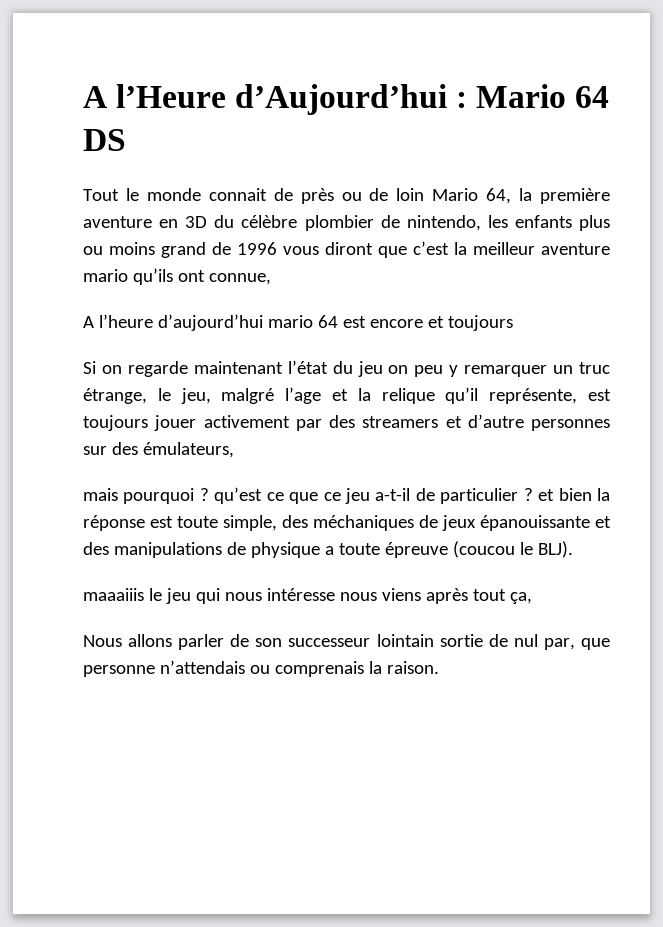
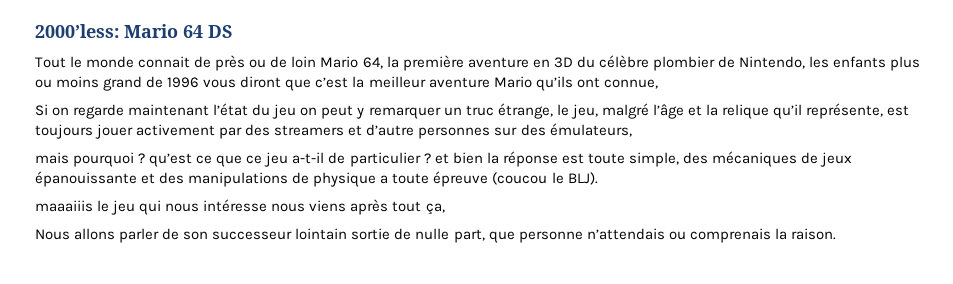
- A l’Heure d’Aujourd’hui : Mario 64 DS
+ 2000’less: Mario 64 DS
- Tout le monde connait de près ou de loin Mario 64, la première aventure en 3D du célèbre plombier de nintendo, les enfants plus ou moins grand de 1996 vous diront que c’est la meilleur aventure mario qu’ils ont connue,
+ Tout le monde connait de près ou de loin Mario 64, la première aventure en 3D du célèbre plombier de Nintendo, les enfants plus ou moins grand de 1996 vous diront que c’est la meilleur aventure Mario qu’ils ont connue,
- A l’heure d’aujourd’hui mario 64 est encore et toujours
- Si on regarde maintenant l’état du jeu on peu y remarquer un truc étrange, le jeu, malgré l’age et la relique qu’il représente, est toujours jouer activement par des streamers et d’autre personnes sur des émulateurs,
+ Si on regarde maintenant l’état du jeu on peut y remarquer un truc étrange, le jeu, malgré l’âge et la relique qu’il représente, est toujours jouer activement par des streamers et d’autre personnes sur des émulateurs,
- mais pourquoi ? qu’est ce que ce jeu a-t-il de particulier ? et bien la réponse est toute simple, des méchaniques de jeux épanouissante et des manipulations de physique a toute épreuve (coucou le BLJ).
+ mais pourquoi ? qu’est ce que ce jeu a-t-il de particulier ? et bien la réponse est toute simple, des mécaniques de jeux épanouissante et des manipulations de physique a toute épreuve (coucou le BLJ).
- Nous allons parler de son successeur lointain sortie de nul par, que personne n’attendais ou comprenais la raison.
+ Nous allons parler de son successeur lointain sortie de nulle part, que personne n’attendais ou comprenais la raison.

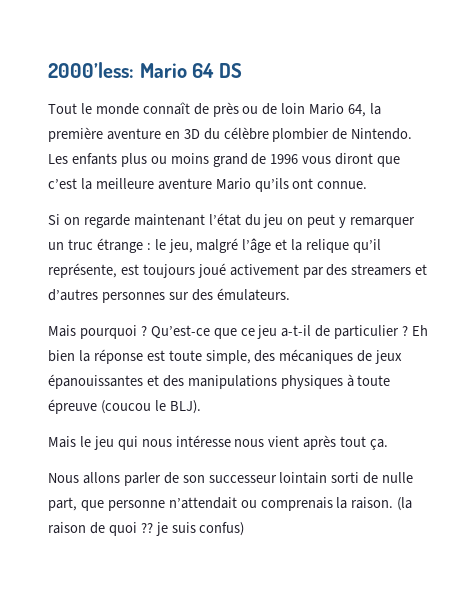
- Tout le monde connait de près ou de loin Mario 64, la première aventure en 3D du célèbre plombier de Nintendo, les enfants plus ou moins grand de 1996 vous diront que c’est la meilleur aventure Mario qu’ils ont connue,
+ Tout le monde connaît de près ou de loin Mario 64, la première aventure en 3D du célèbre plombier de Nintendo. Les enfants plus ou moins grand de 1996 vous diront que c’est la meilleure aventure Mario qu’ils ont connue.
- Si on regarde maintenant l’état du jeu on peut y remarquer un truc étrange, le jeu, malgré l’âge et la relique qu’il représente, est toujours jouer activement par des streamers et d’autre personnes sur des émulateurs,
- mais pourquoi ? qu’est ce que ce jeu a-t-il de particulier ? et bien la réponse est toute simple, des mécaniques de jeux épanouissante et des manipulations de physique a toute épreuve (coucou le BLJ).
+ Si on regarde maintenant l’état du jeu on peut y remarquer un truc étrange : le jeu, malgré l’âge et la relique qu’il représente, est toujours joué activement par des streamers et d’autres personnes sur des émulateurs.
+ Mais pourquoi ? Qu’est-ce que ce jeu a-t-il de particulier ? Eh bien la réponse est toute simple, des mécaniques de jeux épanouissantes et des manipulations physiques à toute épreuve (coucou le BLJ).
- maaaiiis le jeu qui nous intéresse nous viens après tout ça,
+ Mais le jeu qui nous intéresse nous vient après tout ça.
- Nous allons parler de son successeur lointain sortie de nulle part, que personne n’attendais ou comprenais la raison.
+ Nous allons parler de son successeur lointain sorti de nulle part, que personne n’attendait ou comprenais la raison.
+ (la raison de quoi ?? je suis confus)

